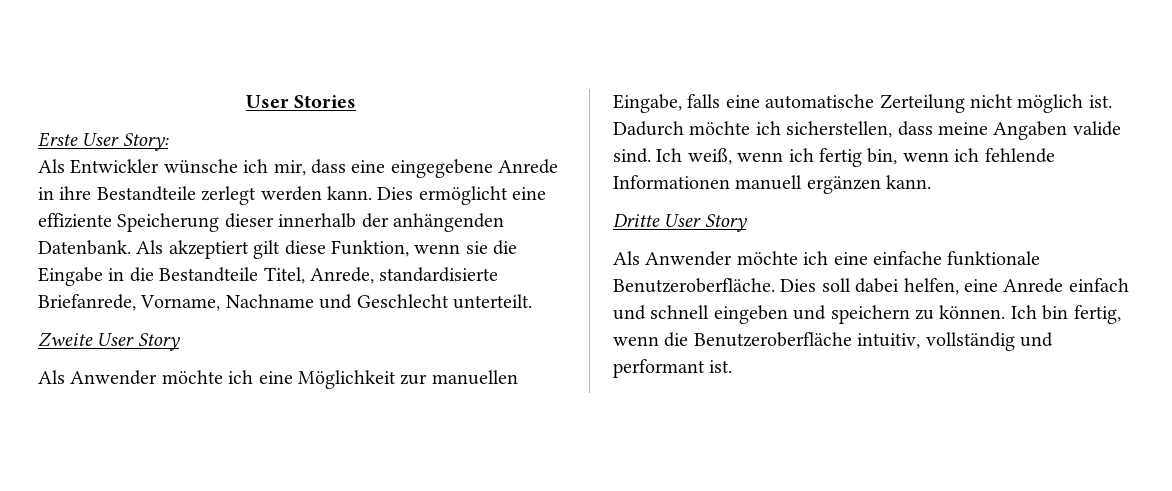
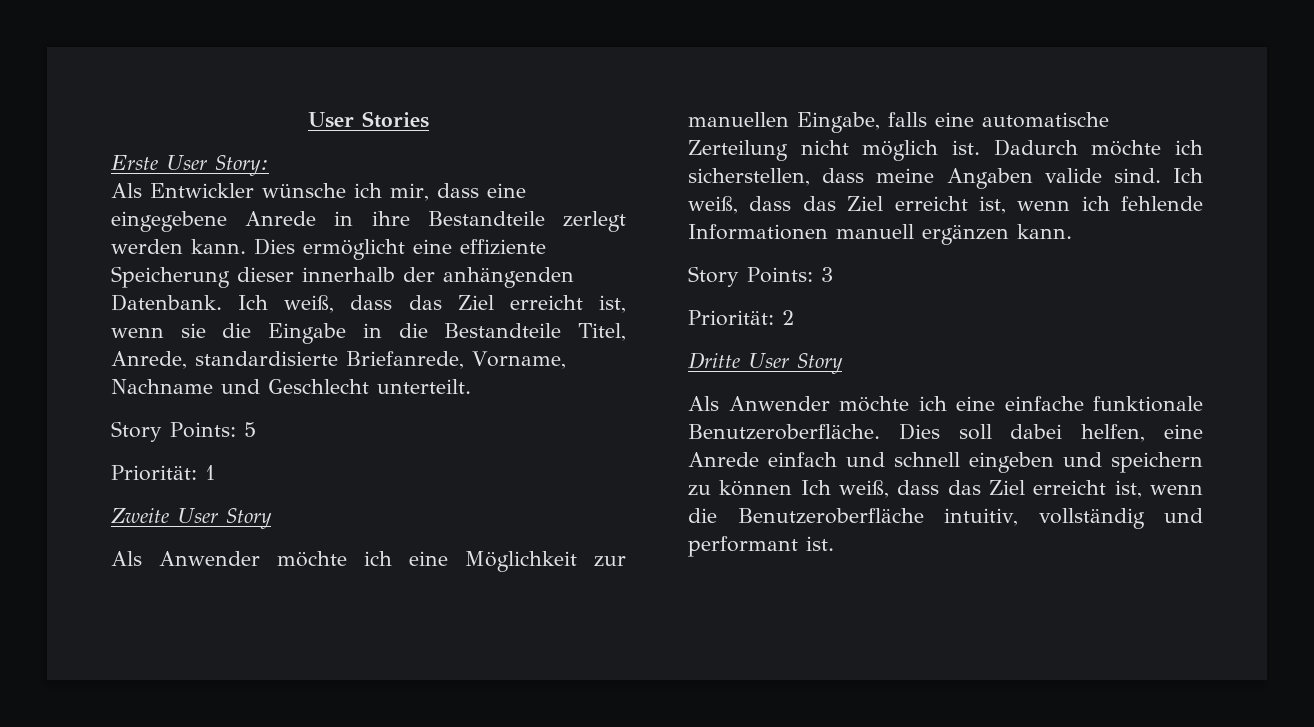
- Als akzeptiert gilt diese Funktion, wenn sie die Eingabe in die Bestandteile Titel, Anrede, standardisierte Briefanrede, Vorname, Nachname und Geschlecht unterteilt.
+ Ich weiß, dass das Ziel erreicht ist, wenn sie die Eingabe in die Bestandteile Titel, Anrede, standardisierte Briefanrede, Vorname, Nachname und Geschlecht unterteilt.
+ Story Points: 5
+ Priorität: 1
- Ich weiß, wenn ich fertig bin, wenn ich fehlende Informationen manuell ergänzen kann.
+ Ich weiß, dass das Ziel erreicht ist, wenn ich fehlende Informationen manuell ergänzen kann.
+ Story Points: 3
+ Priorität: 2
- Dies soll dabei helfen, eine Anrede einfach und schnell eingeben und speichern zu können. Ich bin fertig, wenn die Benutzeroberfläche intuitiv, vollständig und performant ist.
+ Dies soll dabei helfen, eine Anrede einfach und schnell eingeben und speichern zu können Ich weiß, dass das Ziel erreicht ist, wenn die Benutzeroberfläche intuitiv, vollständig und performant ist.

